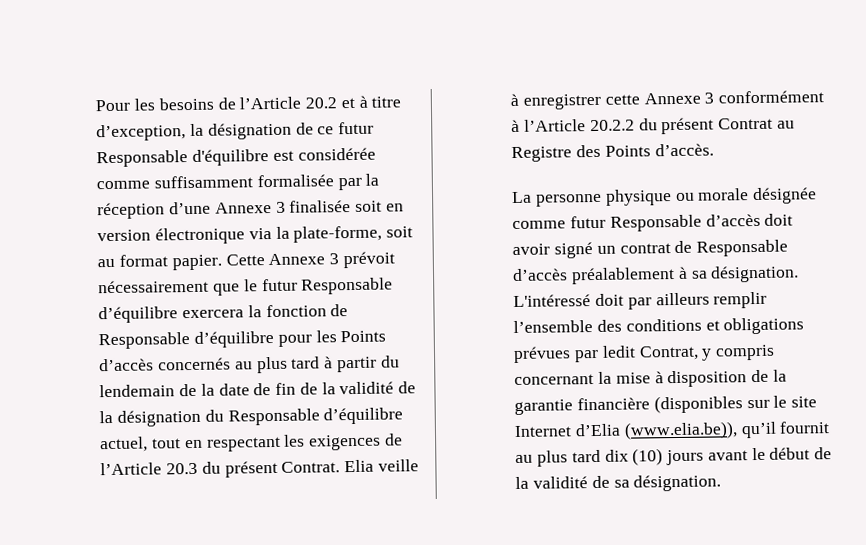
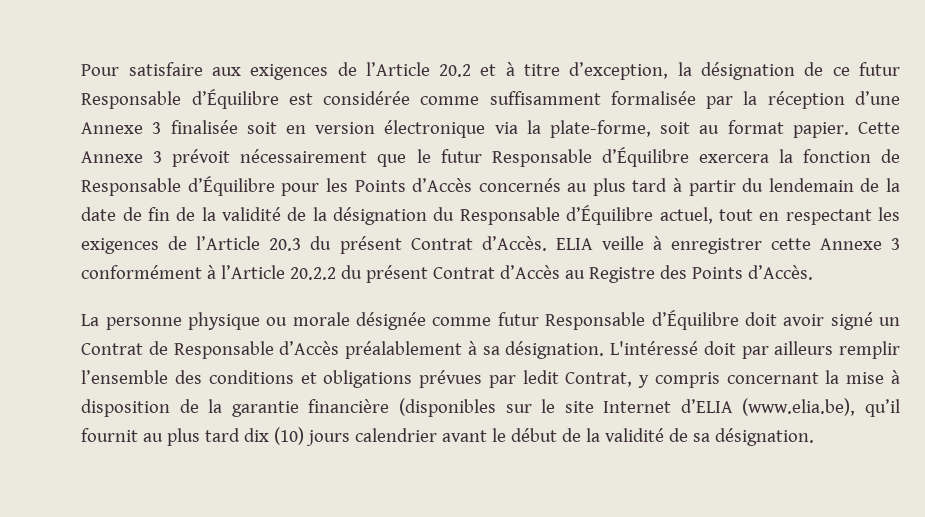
- Pour les besoins de l’Article 20.2 et à titre d’exception, la désignation de ce futur Responsable d'équilibre est considérée comme suffisamment formalisée par la réception d’une Annexe 3 finalisée soit en version électronique via la plate-forme, soit au format papier.
+ Pour satisfaire aux exigences de l’Article 20.2 et à titre d’exception, la désignation de ce futur Responsable d’Équilibre est considérée comme suffisamment formalisée par la réception d’une Annexe 3 finalisée soit en version électronique via la plate-forme, soit au format papier.
- Cette Annexe 3 prévoit nécessairement que le futur Responsable d’équilibre exercera la fonction de Responsable d’équilibre pour les Points d’accès concernés au plus tard à partir du lendemain de la date de fin de la validité de la désignation du Responsable d’équilibre actuel, tout en respectant les exigences de l’Article 20.3 du présent Contrat. Elia veille à enregistrer cette Annexe 3 conformément à l’Article 20.2.2 du présent Contrat au Registre des Points d’accès.
+ Cette Annexe 3 prévoit nécessairement que le futur Responsable d’Équilibre exercera la fonction de Responsable d’Équilibre pour les Points d’Accès concernés au plus tard à partir du lendemain de la date de fin de la validité de la désignation du Responsable d’Équilibre actuel, tout en respectant les exigences de l’Article 20.3 du présent Contrat d’Accès. ELIA veille à enregistrer cette Annexe 3 conformément à l’Article 20.2.2 du présent Contrat d’Accès au Registre des Points d’Accès.
- La personne physique ou morale désignée comme futur Responsable d’accès doit avoir signé un contrat de Responsable d’accès préalablement à sa désignation.
+ La personne physique ou morale désignée comme futur Responsable d’Équilibre doit avoir signé un Contrat de Responsable d’Accès préalablement à sa désignation.
- L'intéressé doit par ailleurs remplir l’ensemble des conditions et obligations prévues par ledit Contrat, y compris concernant la mise à disposition de la garantie financière (disponibles sur le site Internet d’Elia (www.elia.be)), qu’il fournit au plus tard dix (10) jours avant le début de la validité de sa désignation.
+ L'intéressé doit par ailleurs remplir l’ensemble des conditions et obligations prévues par ledit Contrat, y compris concernant la mise à disposition de la garantie financière (disponibles sur le site Internet d’ELIA (www.elia.be), qu’il fournit au plus tard dix (10) jours calendrier avant le début de la validité de sa désignation.

